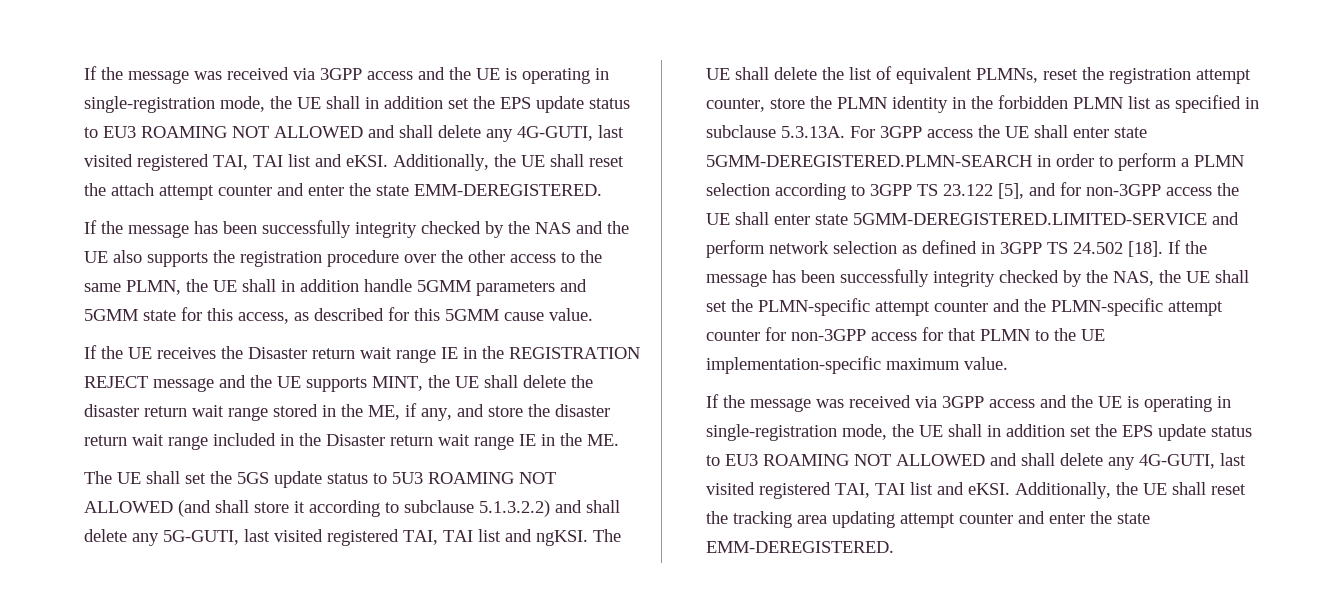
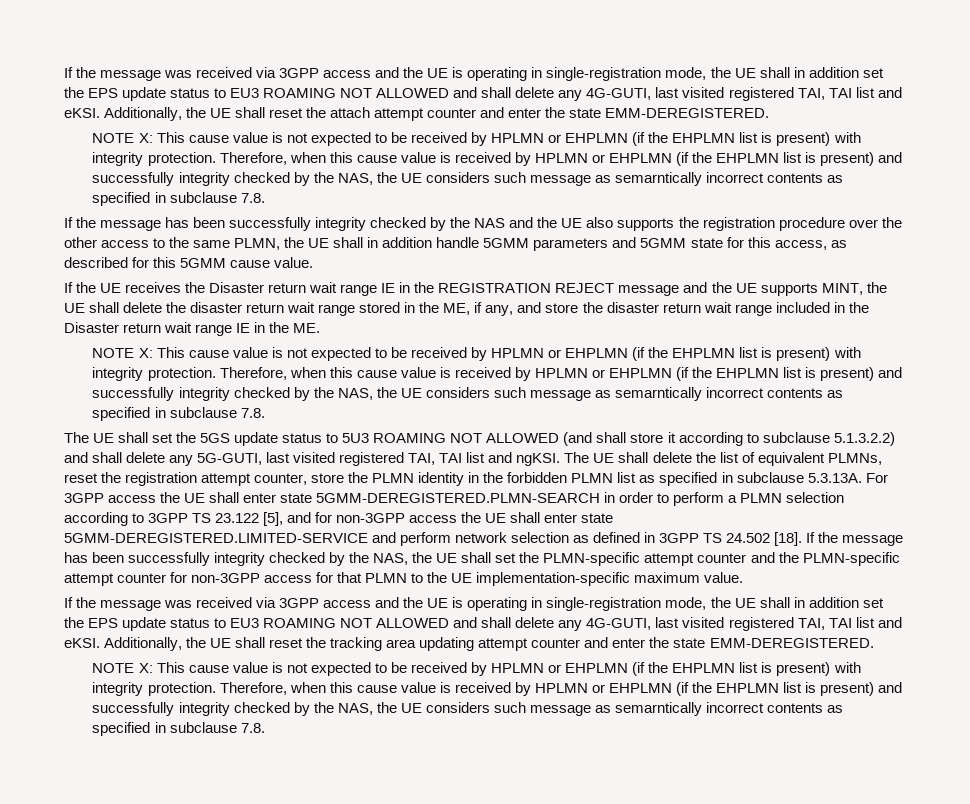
  Additionally, the UE shall reset the attach attempt counter and enter the state EMM-DEREGISTERED.
+ NOTE X: This cause value is not expected to be received by HPLMN or EHPLMN (if the EHPLMN list is present) with integrity protection. Therefore, when this cause value is received by HPLMN or EHPLMN (if the EHPLMN list is present) and successfully integrity checked by the NAS, the UE considers such message as semarntically incorrect contents as specified in subclause 7.8.
  If the UE receives the Disaster return wait range IE in the REGISTRATION REJECT message and the UE supports MINT, the UE shall delete the disaster return wait range stored in the ME, if any, and store the disaster return wait range included in the Disaster return wait range IE in the ME.
+ NOTE X: This cause value is not expected to be received by HPLMN or EHPLMN (if the EHPLMN list is present) with integrity protection. Therefore, when this cause value is received by HPLMN or EHPLMN (if the EHPLMN list is present) and successfully integrity checked by the NAS, the UE considers such message as semarntically incorrect contents as specified in subclause 7.8.
  Additionally, the UE shall reset the tracking area updating attempt counter and enter the state EMM-DEREGISTERED.
+ NOTE X: This cause value is not expected to be received by HPLMN or EHPLMN (if the EHPLMN list is present) with integrity protection. Therefore, when this cause value is received by HPLMN or EHPLMN (if the EHPLMN list is present) and successfully integrity checked by the NAS, the UE considers such message as semarntically incorrect contents as specified in subclause 7.8.

